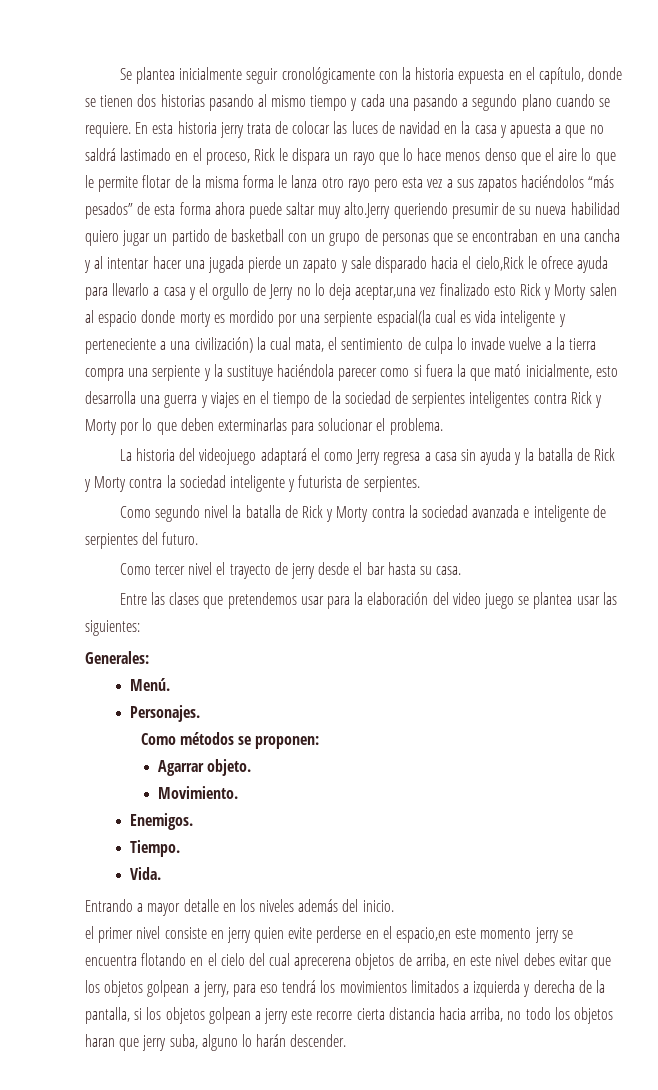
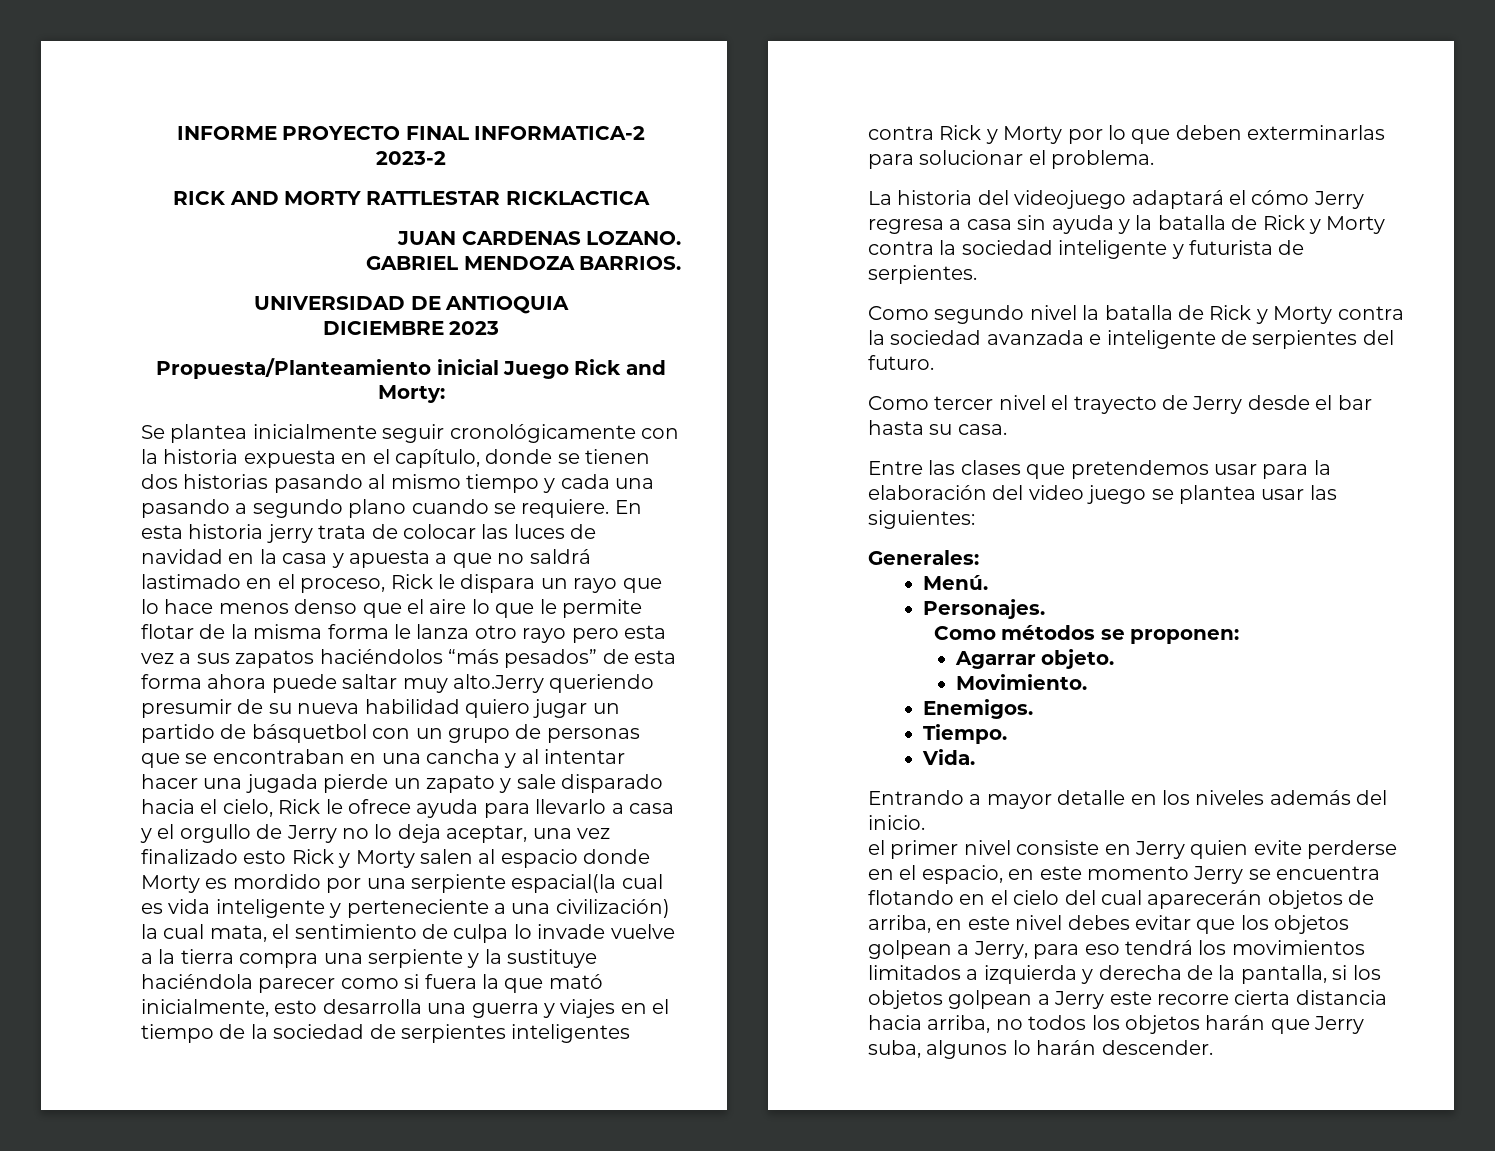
+ INFORME PROYECTO FINAL INFORMATICA-2 2023-2
+ RICK AND MORTY RATTLESTAR RICKLACTICA
+ JUAN CARDENAS LOZANO.
+ GABRIEL MENDOZA BARRIOS.
+ UNIVERSIDAD DE ANTIOQUIA
+ DICIEMBRE 2023
+ Propuesta/Planteamiento inicial Juego Rick and Morty:
- En esta historia jerry trata de colocar las luces de navidad en la casa y apuesta a que no saldrá lastimado en el proceso, Rick le dispara un rayo que lo hace menos denso que el aire lo que le permite flotar de la misma forma le lanza otro rayo pero esta vez a sus zapatos haciéndolos “más pesados” de esta forma ahora puede saltar muy alto.Jerry queriendo presumir de su nueva habilidad quiero jugar un partido de basketball con un grupo de personas que se encontraban en una cancha y al intentar hacer una jugada pierde un zapato y sale disparado hacia el cielo,Rick le ofrece ayuda para llevarlo a casa y el orgullo de Jerry no lo deja aceptar,una vez finalizado esto Rick y Morty salen al espacio donde morty es mordido por una serpiente espacial(la cual es vida inteligente y perteneciente a una civilización) la cual mata, el sentimiento de culpa lo invade vuelve a la tierra compra una serpiente y la sustituye haciéndola parecer como si fuera la que mató inicialmente, esto desarrolla una guerra y viajes en el tiempo de la sociedad de serpientes inteligentes contra Rick y Morty por lo que deben exterminarlas para solucionar el problema.
+ En esta historia jerry trata de colocar las luces de navidad en la casa y apuesta a que no saldrá lastimado en el proceso, Rick le dispara un rayo que lo hace menos denso que el aire lo que le permite flotar de la misma forma le lanza otro rayo pero esta vez a sus zapatos haciéndolos “más pesados” de esta forma ahora puede saltar muy alto.Jerry queriendo presumir de su nueva habilidad quiero jugar un partido de básquetbol con un grupo de personas que se encontraban en una cancha y al intentar hacer una jugada pierde un zapato y sale disparado hacia el cielo, Rick le ofrece ayuda para llevarlo a casa y el orgullo de Jerry no lo deja aceptar, una vez finalizado esto Rick y Morty salen al espacio donde Morty es mordido por una serpiente espacial(la cual es vida inteligente y perteneciente a una civilización) la cual mata, el sentimiento de culpa lo invade vuelve a la tierra compra una serpiente y la sustituye haciéndola parecer como si fuera la que mató inicialmente, esto desarrolla una guerra y viajes en el tiempo de la sociedad de serpientes inteligentes contra Rick y Morty por lo que deben exterminarlas para solucionar el problema.
- La historia del videojuego adaptará el como Jerry regresa a casa sin ayuda y la batalla de Rick y Morty contra la sociedad inteligente y futurista de serpientes.
+ La historia del videojuego adaptará el cómo Jerry regresa a casa sin ayuda y la batalla de Rick y Morty contra la sociedad inteligente y futurista de serpientes.
- Como tercer nivel el trayecto de jerry desde el bar hasta su casa.
+ Como tercer nivel el trayecto de Jerry desde el bar hasta su casa.
- el primer nivel consiste en jerry quien evite perderse en el espacio,en este momento jerry se encuentra flotando en el cielo del cual aprecerena objetos de arriba, en este nivel debes evitar que los objetos golpean a jerry, para eso tendrá los movimientos limitados a izquierda y derecha de la pantalla, si los objetos golpean a jerry este recorre cierta distancia hacia arriba, no todo los objetos haran que jerry suba, alguno lo harán descender.
+ el primer nivel consiste en Jerry quien evite perderse en el espacio, en este momento Jerry se encuentra flotando en el cielo del cual aparecerán objetos de arriba, en este nivel debes evitar que los objetos golpean a Jerry, para eso tendrá los movimientos limitados a izquierda y derecha de la pantalla, si los objetos golpean a Jerry este recorre cierta distancia hacia arriba, no todos los objetos harán que Jerry suba, algunos lo harán descender.

